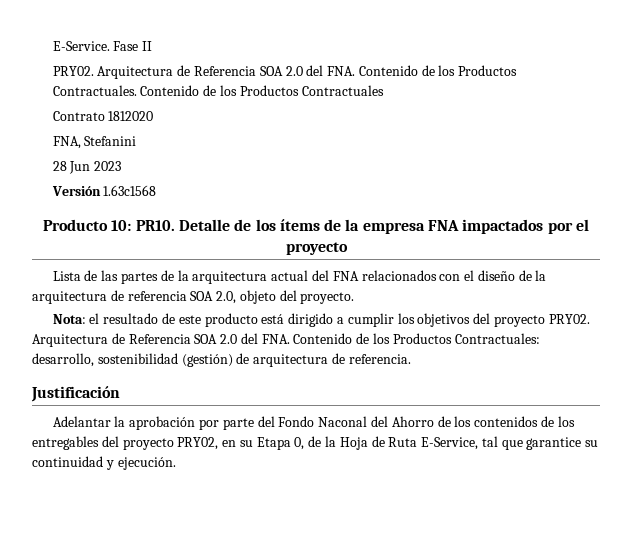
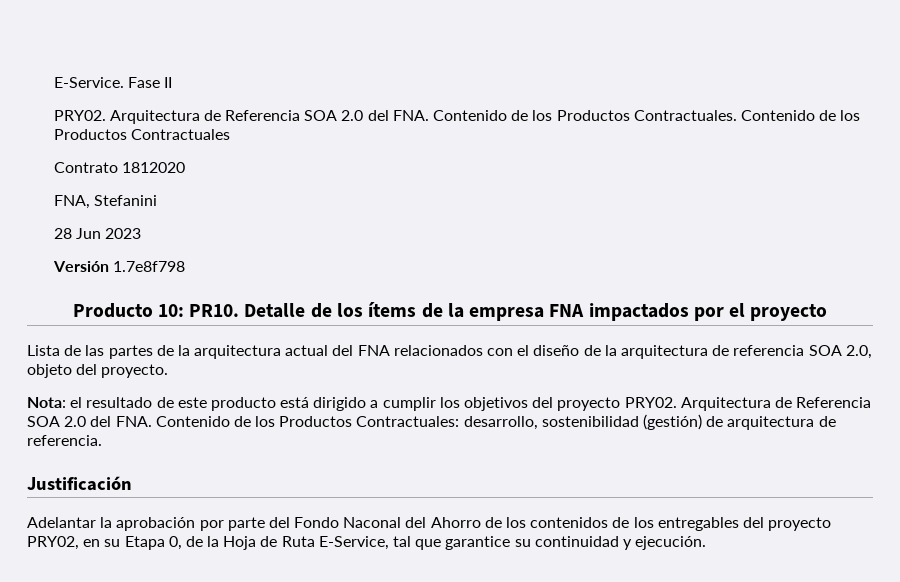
- Versión 1.63c1568
+ Versión 1.7e8f798

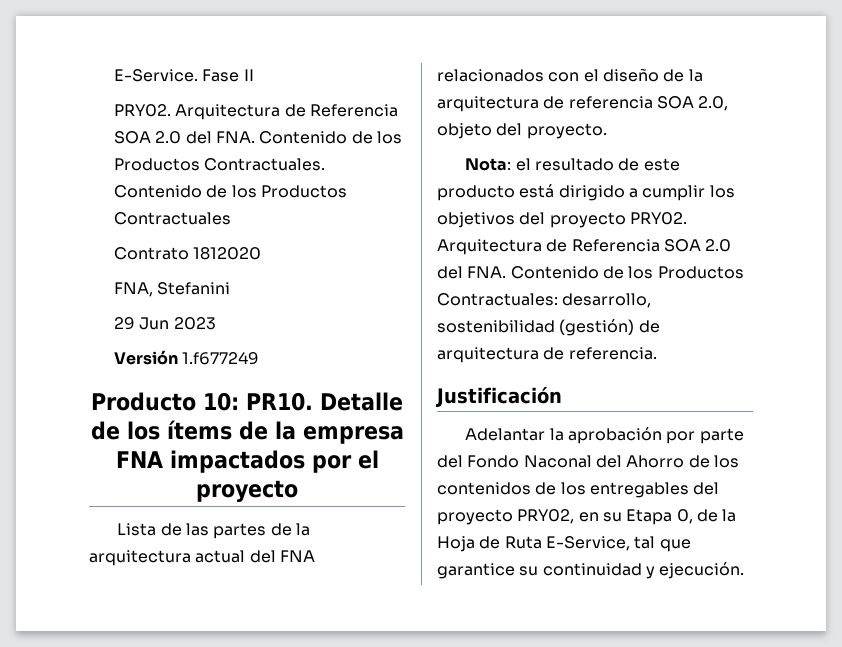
- 28 Jun 2023
+ 29 Jun 2023
- Versión 1.7e8f798
+ Versión 1.f677249

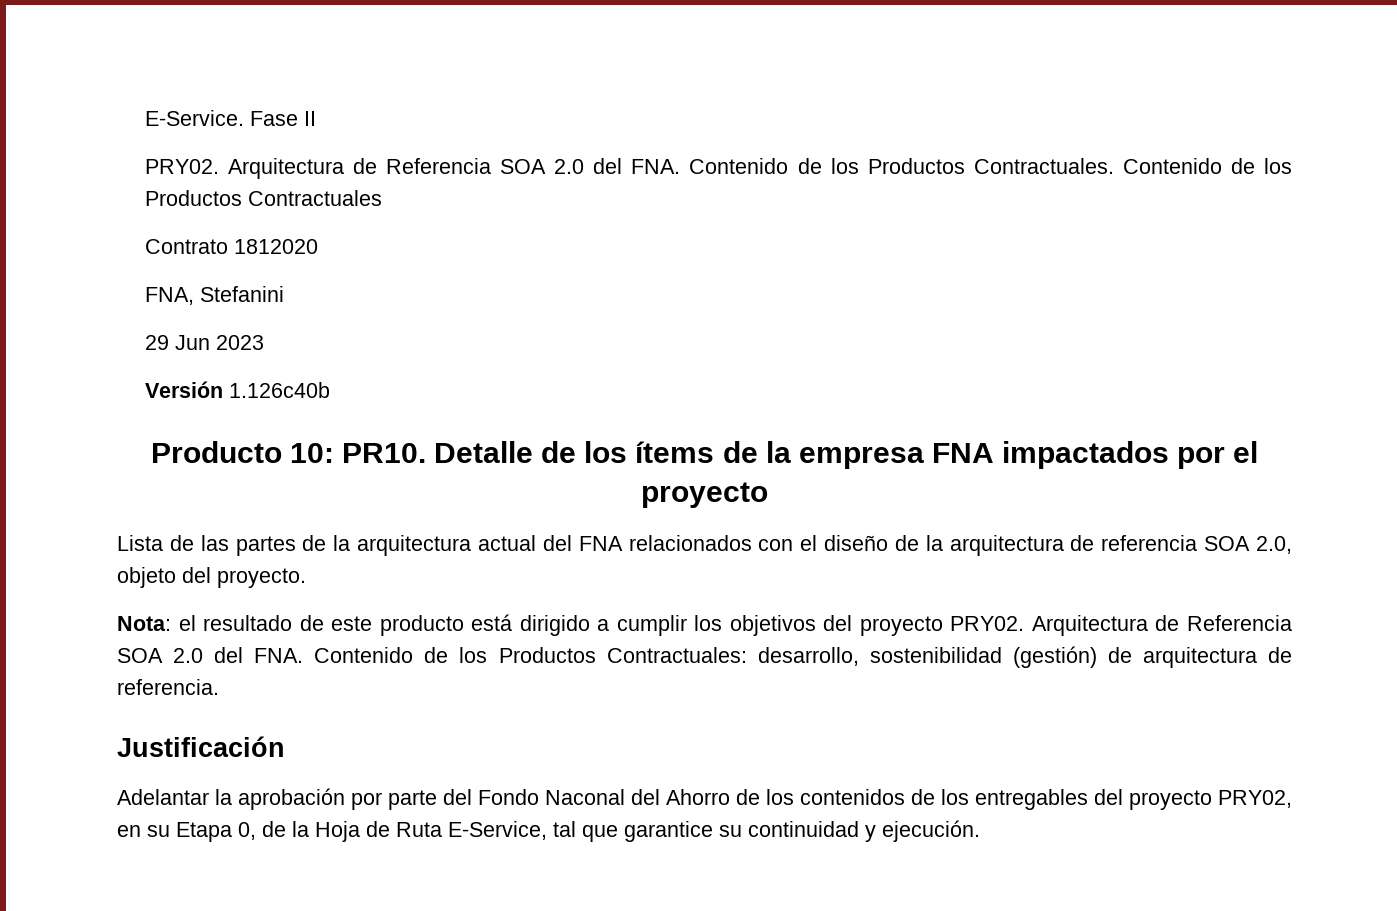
- Versión 1.f677249
+ Versión 1.126c40b

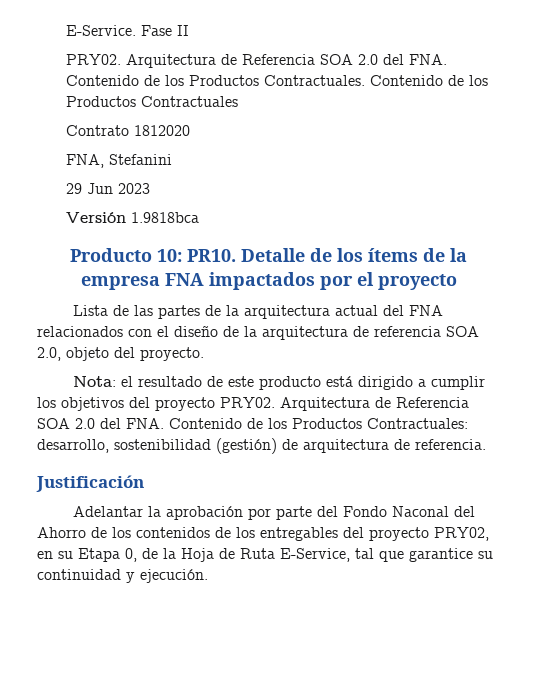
- Versión 1.126c40b
+ Versión 1.9818bca

